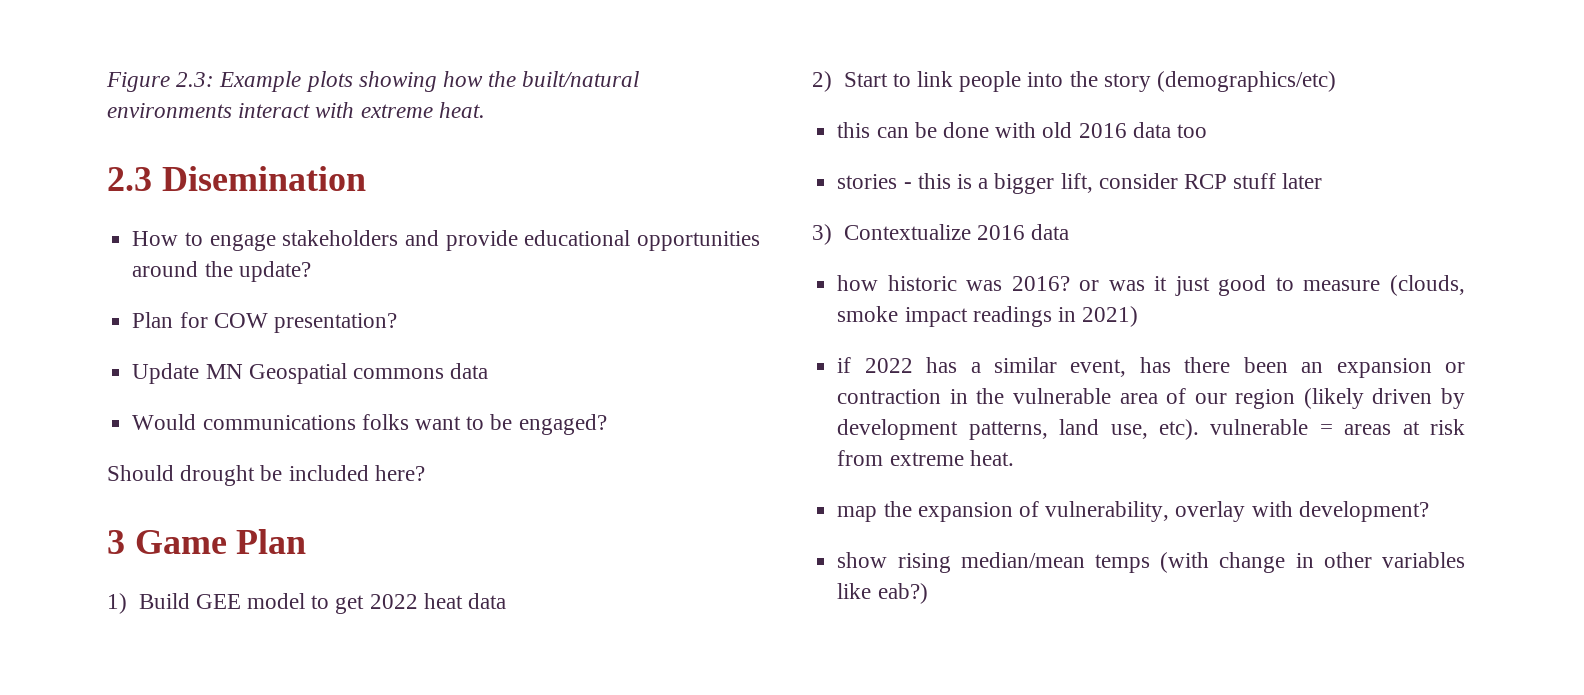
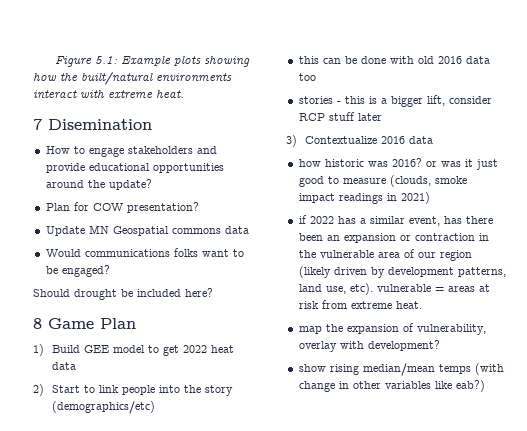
- Figure 2.3: Example plots showing how the built/natural environments interact with extreme heat.
+ Figure 5.1: Example plots showing how the built/natural environments interact with extreme heat.
- 2.3 Disemination
+ 7 Disemination
- 3 Game Plan
+ 8 Game Plan

